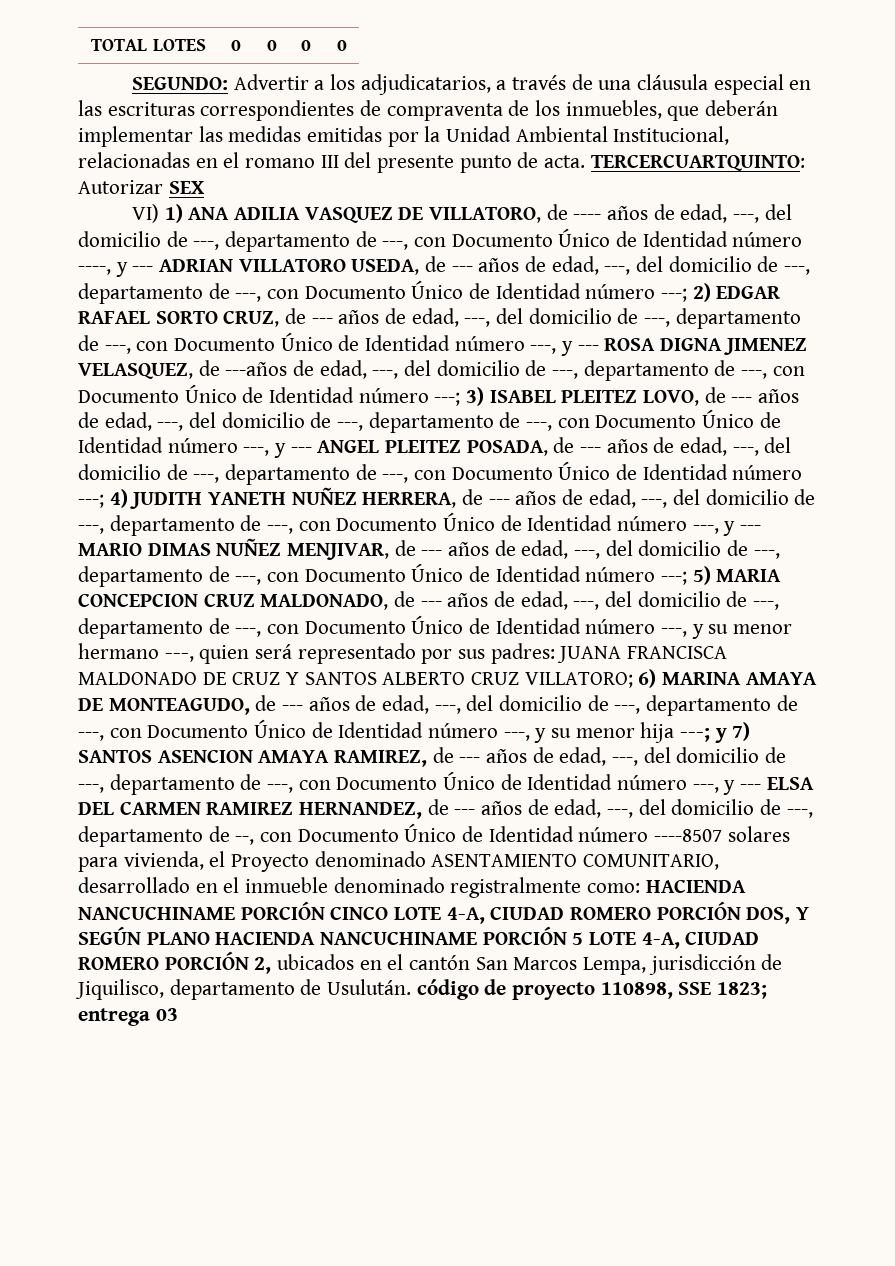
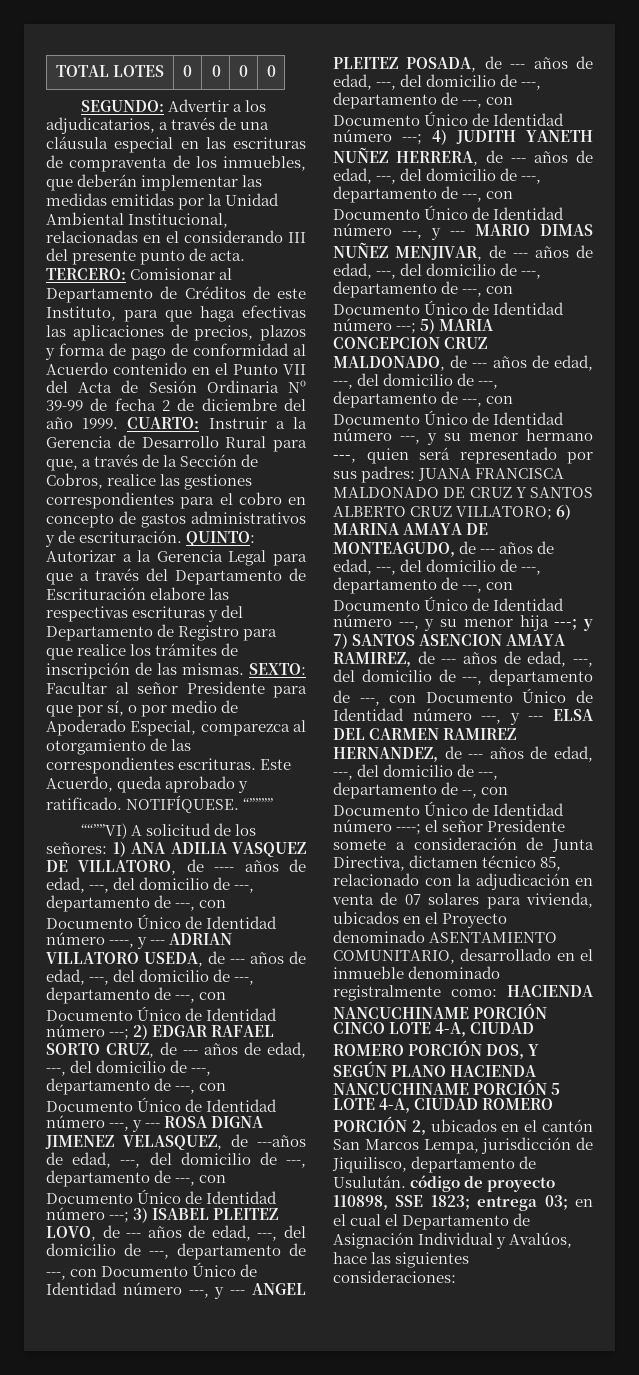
- SEGUNDO: Advertir a los adjudicatarios, a través de una cláusula especial en las escrituras correspondientes de compraventa de los inmuebles, que deberán implementar las medidas emitidas por la Unidad Ambiental Institucional, relacionadas en el romano III del presente punto de acta.
+ SEGUNDO: Advertir a los adjudicatarios, a través de una cláusula especial en las escrituras de compraventa de los inmuebles, que deberán implementar las medidas emitidas por la Unidad Ambiental Institucional, relacionadas en el considerando III del presente punto de acta.
- TERCERCUARTQUINTO: Autorizar SEX
- VI) 1) ANA ADILIA VASQUEZ DE VILLATORO, de ---- años de edad, ---, del domicilio de ---, departamento de ---, con Documento Único de Identidad número ----, y --- ADRIAN VILLATORO USEDA, de --- años de edad, ---, del domicilio de ---, departamento de ---, con Documento Único de Identidad número ---;
+ TERCERO: Comisionar al Departamento de Créditos de este Instituto, para que haga efectivas las aplicaciones de precios, plazos y forma de pago de conformidad al Acuerdo contenido en el Punto VII del Acta de Sesión Ordinaria Nº 39-99 de fecha 2 de diciembre del año 1999. CUARTO: Instruir a la Gerencia de Desarrollo Rural para que, a través de la Sección de Cobros, realice las gestiones correspondientes para el cobro en concepto de gastos administrativos y de escrituración. QUINTO: Autorizar a la Gerencia Legal para que a través del Departamento de Escrituración elabore las respectivas escrituras y del Departamento de Registro para que realice los trámites de inscripción de las mismas. SEXTO: Facultar al señor Presidente para que por sí, o por medio de Apoderado Especial, comparezca al otorgamiento de las correspondientes escrituras. Este Acuerdo, queda aprobado y ratificado. NOTIFÍQUESE. “””””
+ ““””VI) A solicitud de los señores: 1) ANA ADILIA VASQUEZ DE VILLATORO, de ---- años de edad, ---, del domicilio de ---, departamento de ---, con Documento Único de Identidad número ----, y --- ADRIAN VILLATORO USEDA, de --- años de edad, ---, del domicilio de ---, departamento de ---, con Documento Único de Identidad número ---;
- y 7) SANTOS ASENCION AMAYA RAMIREZ, de --- años de edad, ---, del domicilio de ---, departamento de ---, con Documento Único de Identidad número ---, y --- ELSA DEL CARMEN RAMIREZ HERNANDEZ, de --- años de edad, ---, del domicilio de ---, departamento de --, con Documento Único de Identidad número ----8507 solares para vivienda, el Proyecto denominado ASENTAMIENTO COMUNITARIO, desarrollado en el inmueble denominado registralmente como:
+ y 7) SANTOS ASENCION AMAYA RAMIREZ, de --- años de edad, ---, del domicilio de ---, departamento de ---, con Documento Único de Identidad número ---, y --- ELSA DEL CARMEN RAMIREZ HERNANDEZ, de --- años de edad, ---, del domicilio de ---, departamento de --, con Documento Único de Identidad número ----; el señor Presidente somete a consideración de Junta Directiva, dictamen técnico 85, relacionado con la adjudicación en venta de 07 solares para vivienda, ubicados en el Proyecto denominado ASENTAMIENTO COMUNITARIO, desarrollado en el inmueble denominado registralmente como:
- entrega 03
+ entrega 03; en el cual el Departamento de Asignación Individual y Avalúos, hace las siguientes consideraciones:

